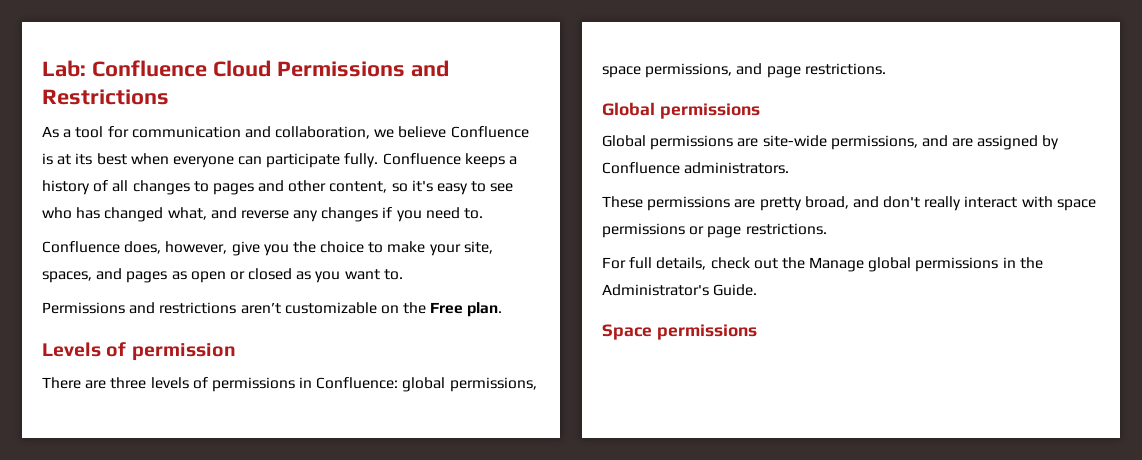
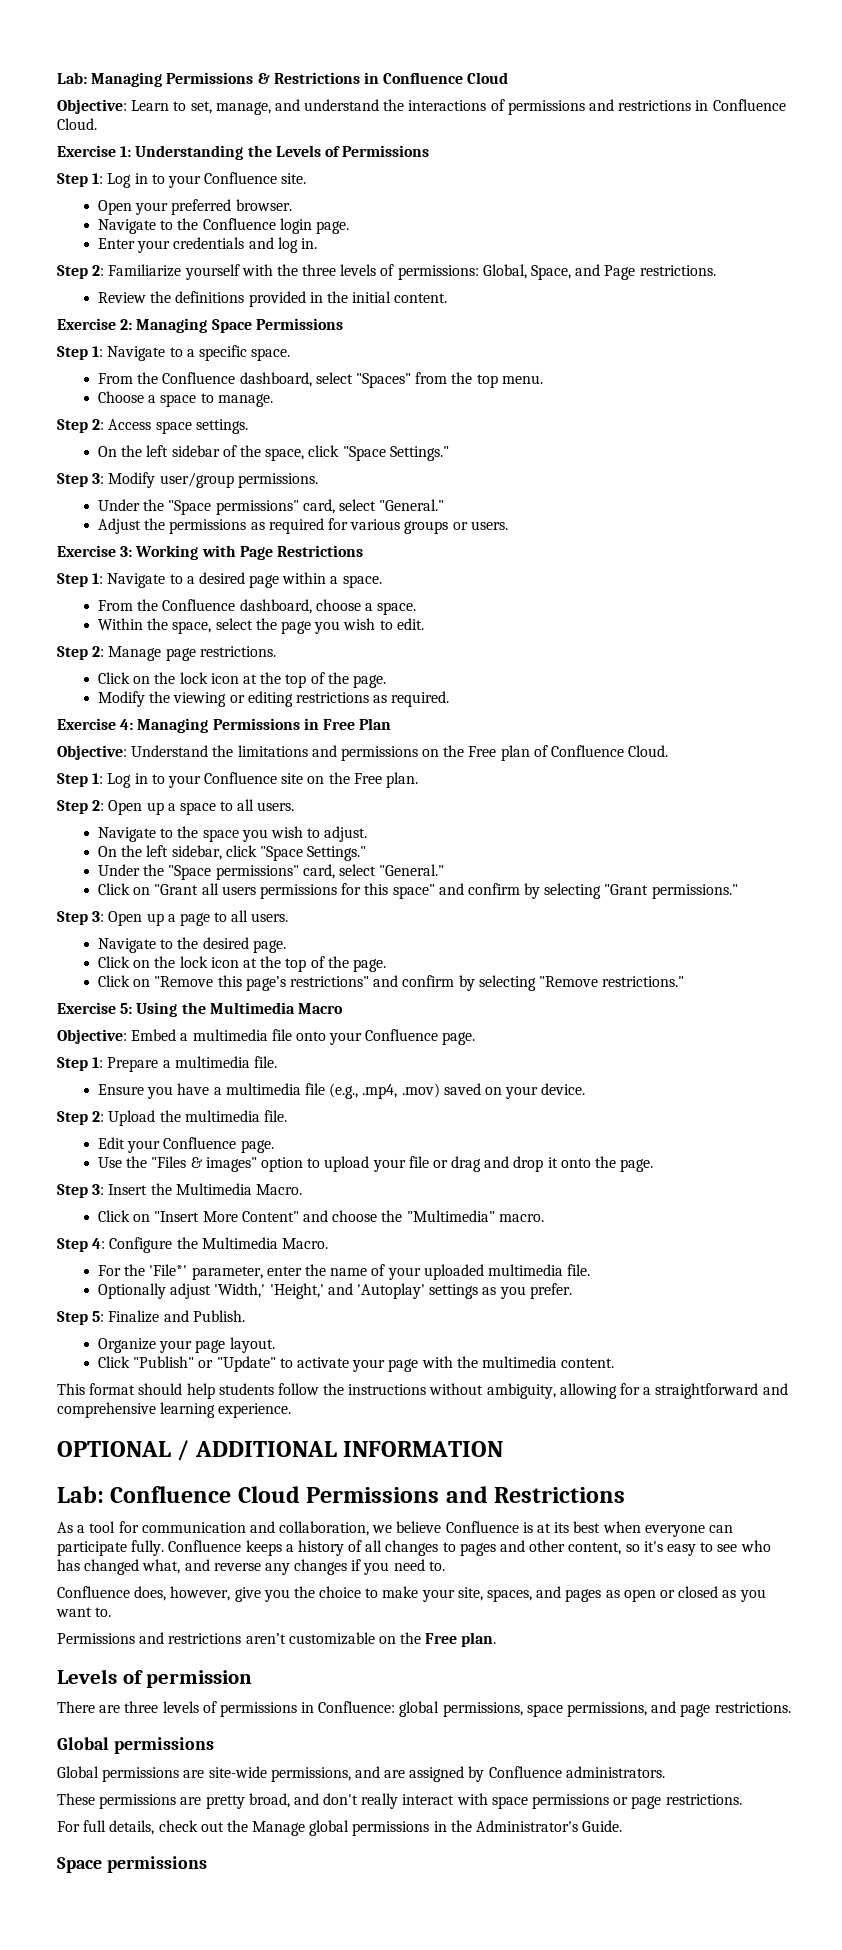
+ Lab: Managing Permissions & Restrictions in Confluence Cloud
+ Objective: Learn to set, manage, and understand the interactions of permissions and restrictions in Confluence Cloud.
+ Exercise 1: Understanding the Levels of Permissions
+ Step 1: Log in to your Confluence site.
+ Open your preferred browser.
+ Navigate to the Confluence login page.
+ Enter your credentials and log in.
+ Step 2: Familiarize yourself with the three levels of permissions: Global, Space, and Page restrictions.
+ Review the definitions provided in the initial content.
+ Exercise 2: Managing Space Permissions
+ Step 1: Navigate to a specific space.
+ From the Confluence dashboard, select "Spaces" from the top menu.
+ Choose a space to manage.
+ Step 2: Access space settings.
+ On the left sidebar of the space, click "Space Settings."
+ Step 3: Modify user/group permissions.
+ Under the "Space permissions" card, select "General."
+ Adjust the permissions as required for various groups or users.
+ Exercise 3: Working with Page Restrictions
+ Step 1: Navigate to a desired page within a space.
+ From the Confluence dashboard, choose a space.
+ Within the space, select the page you wish to edit.
+ Step 2: Manage page restrictions.
+ Click on the lock icon at the top of the page.
+ Modify the viewing or editing restrictions as required.
+ Exercise 4: Managing Permissions in Free Plan
+ Objective: Understand the limitations and permissions on the Free plan of Confluence Cloud.
+ Step 1: Log in to your Confluence site on the Free plan.
+ Step 2: Open up a space to all users.
+ Navigate to the space you wish to adjust.
+ On the left sidebar, click "Space Settings."
+ Under the "Space permissions" card, select "General."
+ Click on "Grant all users permissions for this space" and confirm by selecting "Grant permissions."
+ Step 3: Open up a page to all users.
+ Navigate to the desired page.
+ Click on the lock icon at the top of the page.
+ Click on "Remove this page’s restrictions" and confirm by selecting "Remove restrictions."
+ Exercise 5: Using the Multimedia Macro
+ Objective: Embed a multimedia file onto your Confluence page.
+ Step 1: Prepare a multimedia file.
+ Ensure you have a multimedia file (e.g., .mp4, .mov) saved on your device.
+ Step 2: Upload the multimedia file.
+ Edit your Confluence page.
+ Use the "Files & images" option to upload your file or drag and drop it onto the page.
+ Step 3: Insert the Multimedia Macro.
+ Click on "Insert More Content" and choose the "Multimedia" macro.
+ Step 4: Configure the Multimedia Macro.
+ For the 'File*' parameter, enter the name of your uploaded multimedia file.
+ Optionally adjust 'Width,' 'Height,' and 'Autoplay' settings as you prefer.
+ Step 5: Finalize and Publish.
+ Organize your page layout.
+ Click "Publish" or "Update" to activate your page with the multimedia content.
+ This format should help students follow the instructions without ambiguity, allowing for a straightforward and comprehensive learning experience.
+ OPTIONAL / ADDITIONAL INFORMATION

